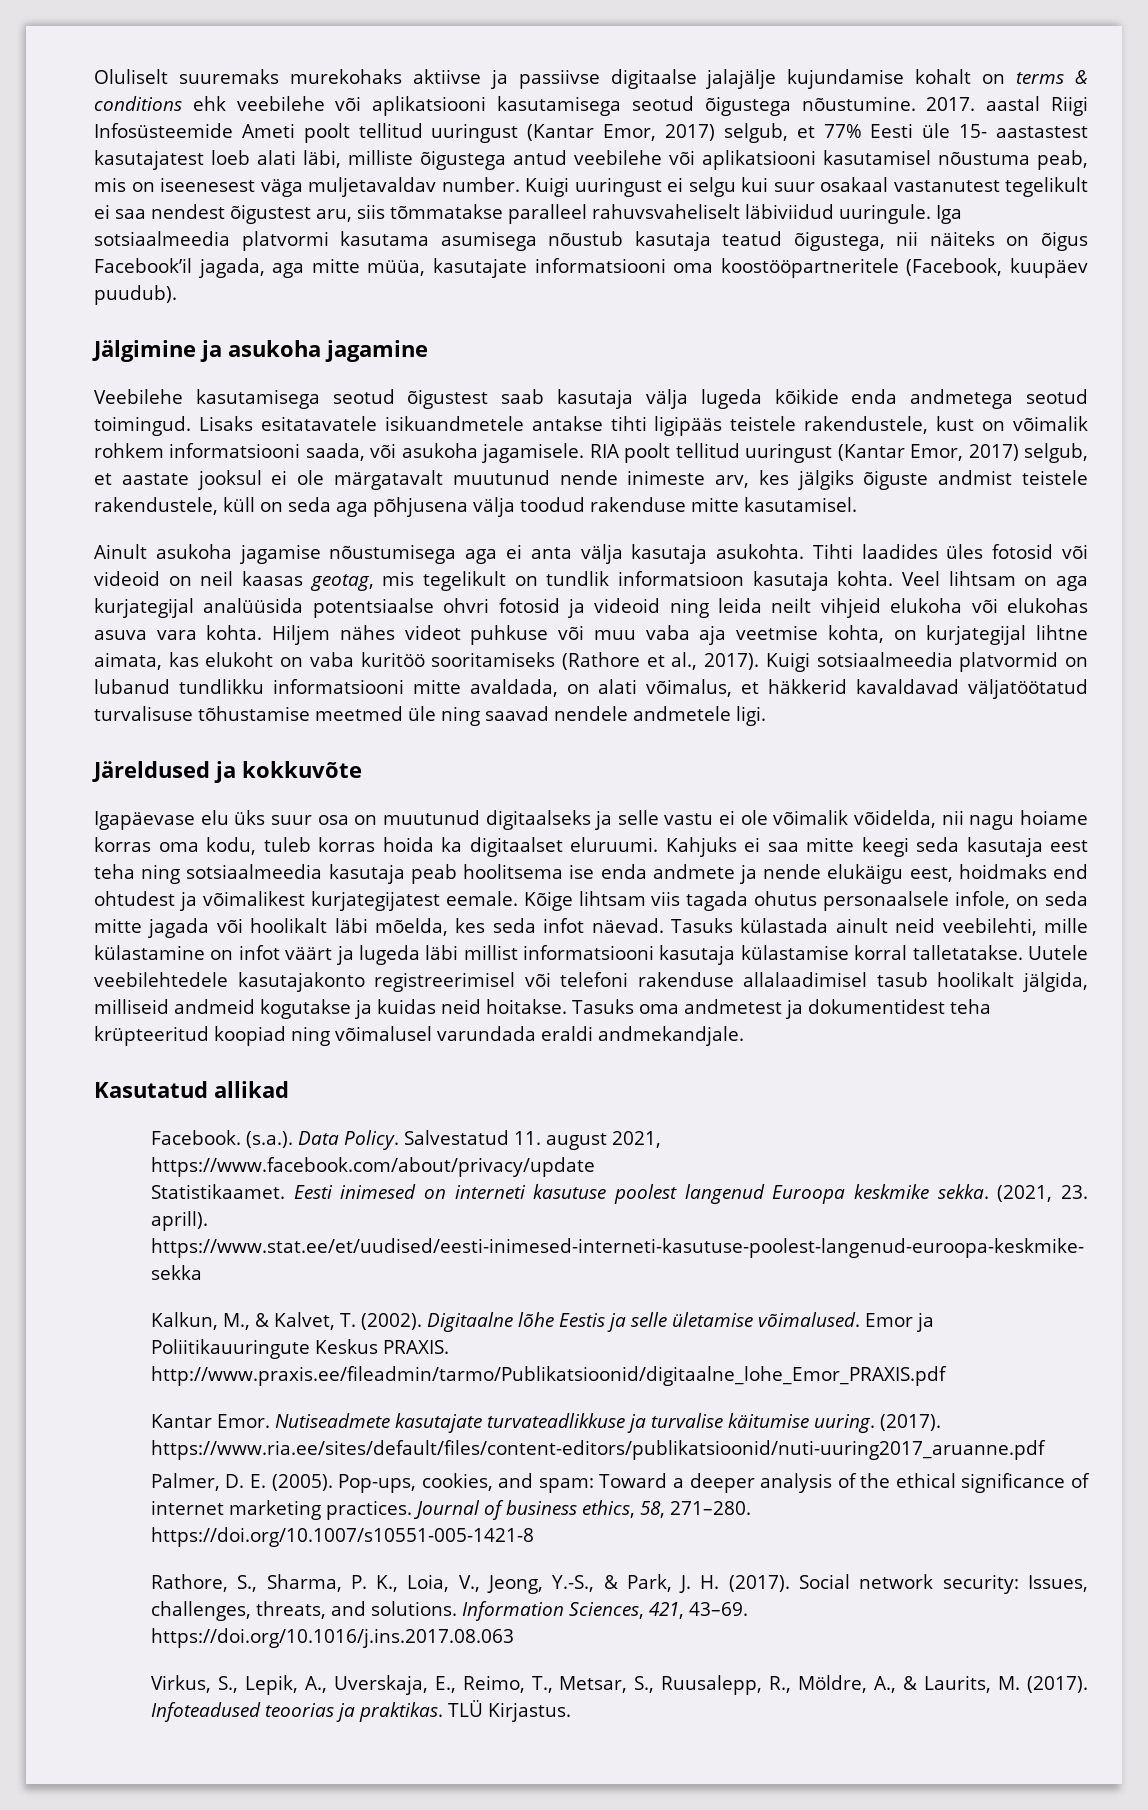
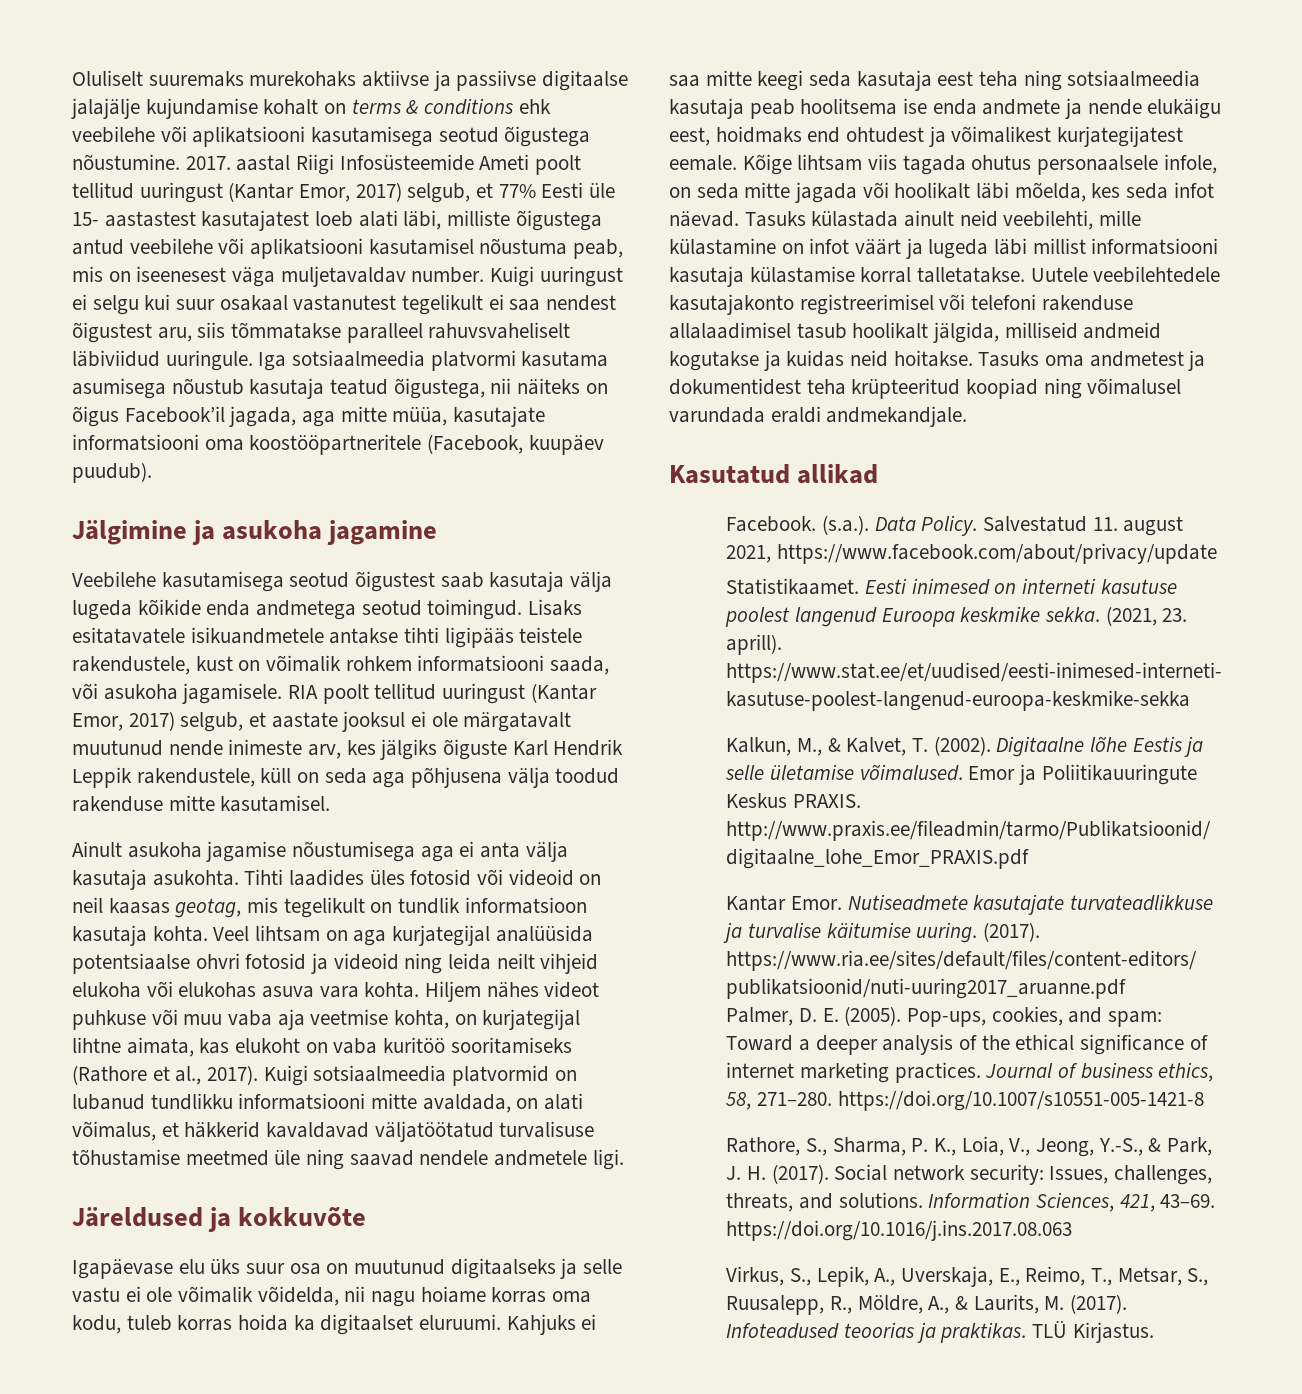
- RIA poolt tellitud uuringust (Kantar Emor, 2017) selgub, et aastate jooksul ei ole märgatavalt muutunud nende inimeste arv, kes jälgiks õiguste andmist teistele rakendustele, küll on seda aga põhjusena välja toodud rakenduse mitte kasutamisel.
+ RIA poolt tellitud uuringust (Kantar Emor, 2017) selgub, et aastate jooksul ei ole märgatavalt muutunud nende inimeste arv, kes jälgiks õiguste Karl Hendrik Leppik rakendustele, küll on seda aga põhjusena välja toodud rakenduse mitte kasutamisel.

